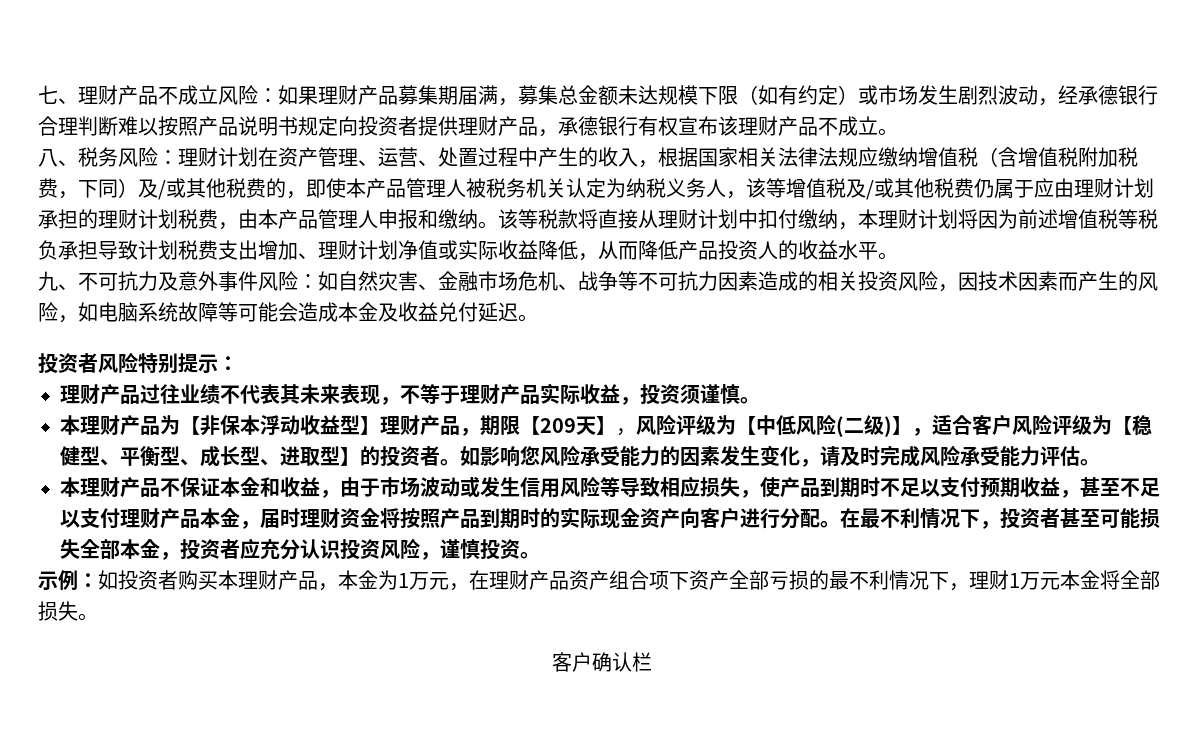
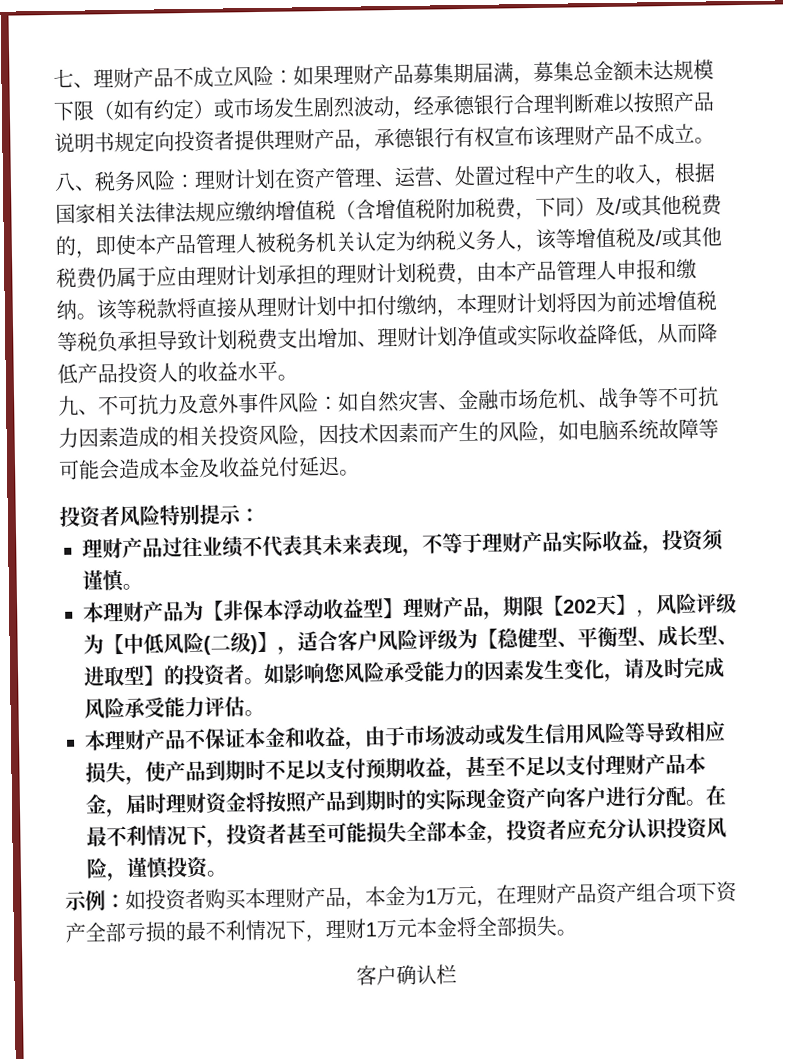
- 本理财产品为【非保本浮动收益型】理财产品，期限【209天】，风险评级为【中低风险(二级)】，适合客户风险评级为【稳健型、平衡型、成长型、进取型】的投资者。
+ 本理财产品为【非保本浮动收益型】理财产品，期限【202天】，风险评级为【中低风险(二级)】，适合客户风险评级为【稳健型、平衡型、成长型、进取型】的投资者。

